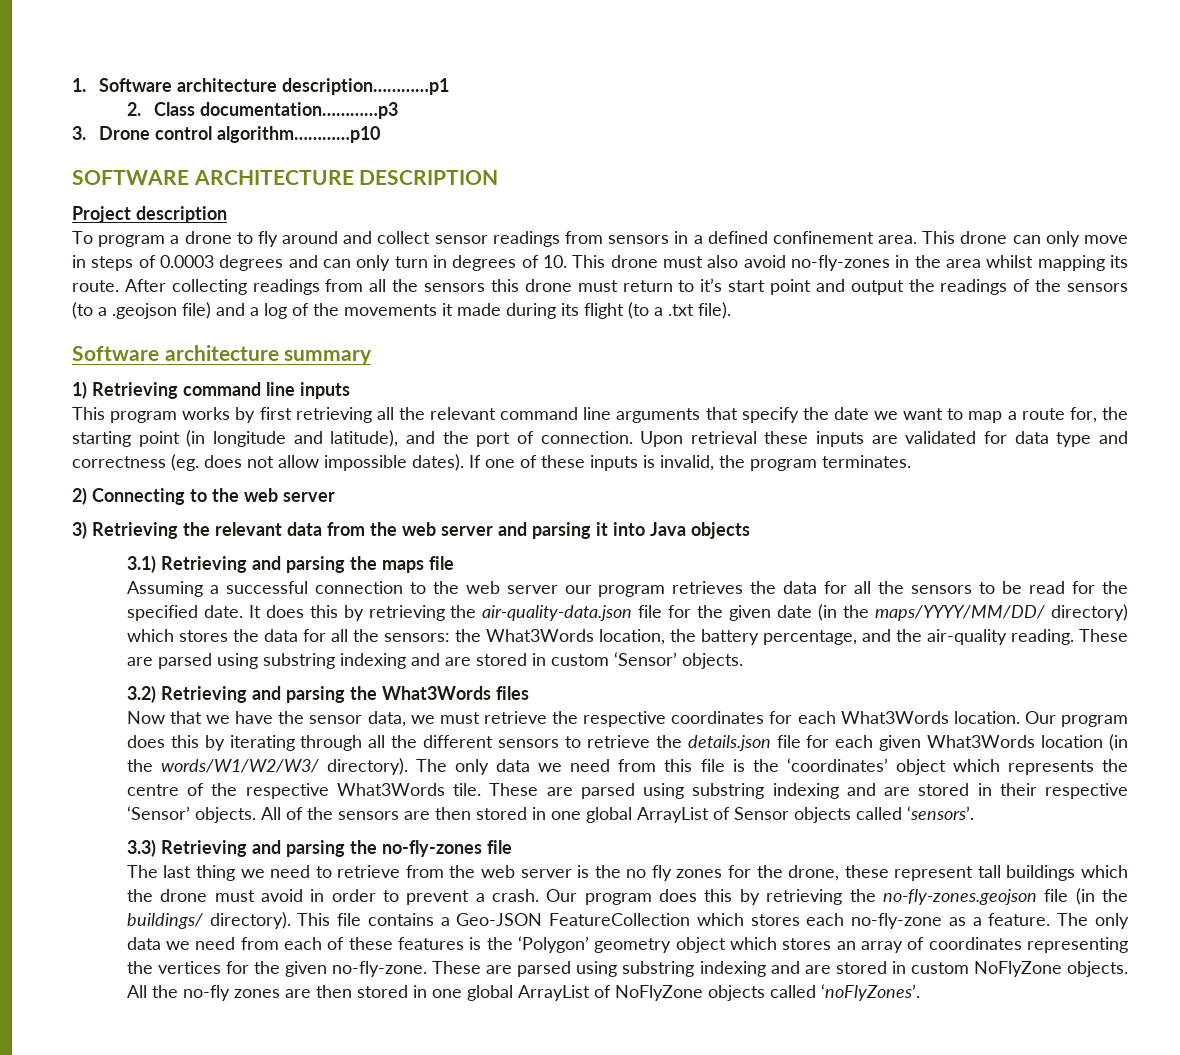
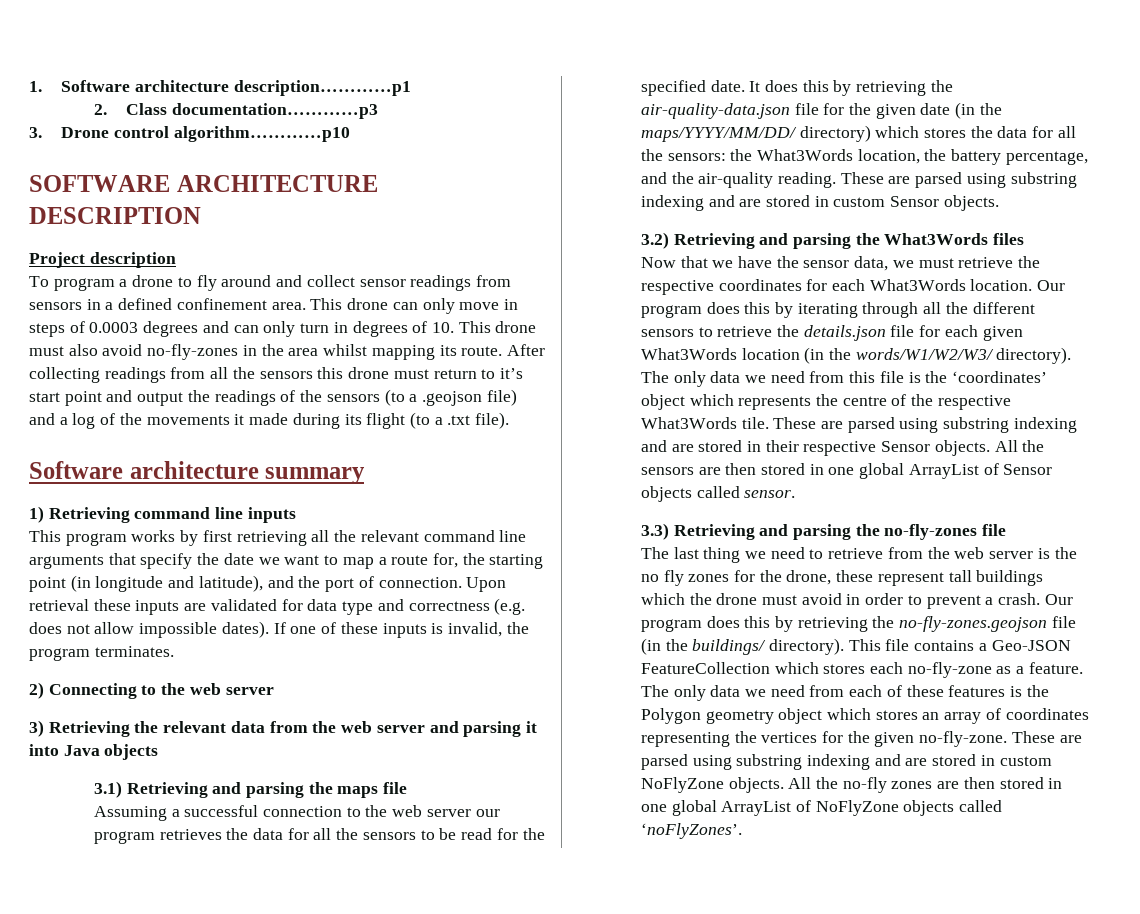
- Upon retrieval these inputs are validated for data type and correctness (eg. does not allow impossible dates).
+ Upon retrieval these inputs are validated for data type and correctness (e.g. does not allow impossible dates).
- These are parsed using substring indexing and are stored in custom ‘Sensor’ objects.
+ These are parsed using substring indexing and are stored in custom Sensor objects.
- These are parsed using substring indexing and are stored in their respective ‘Sensor’ objects. All of the sensors are then stored in one global ArrayList of Sensor objects called ‘sensors’.
+ These are parsed using substring indexing and are stored in their respective Sensor objects. All the sensors are then stored in one global ArrayList of Sensor objects called sensor.
- The only data we need from each of these features is the ‘Polygon’ geometry object which stores an array of coordinates representing the vertices for the given no-fly-zone.
+ The only data we need from each of these features is the Polygon geometry object which stores an array of coordinates representing the vertices for the given no-fly-zone.

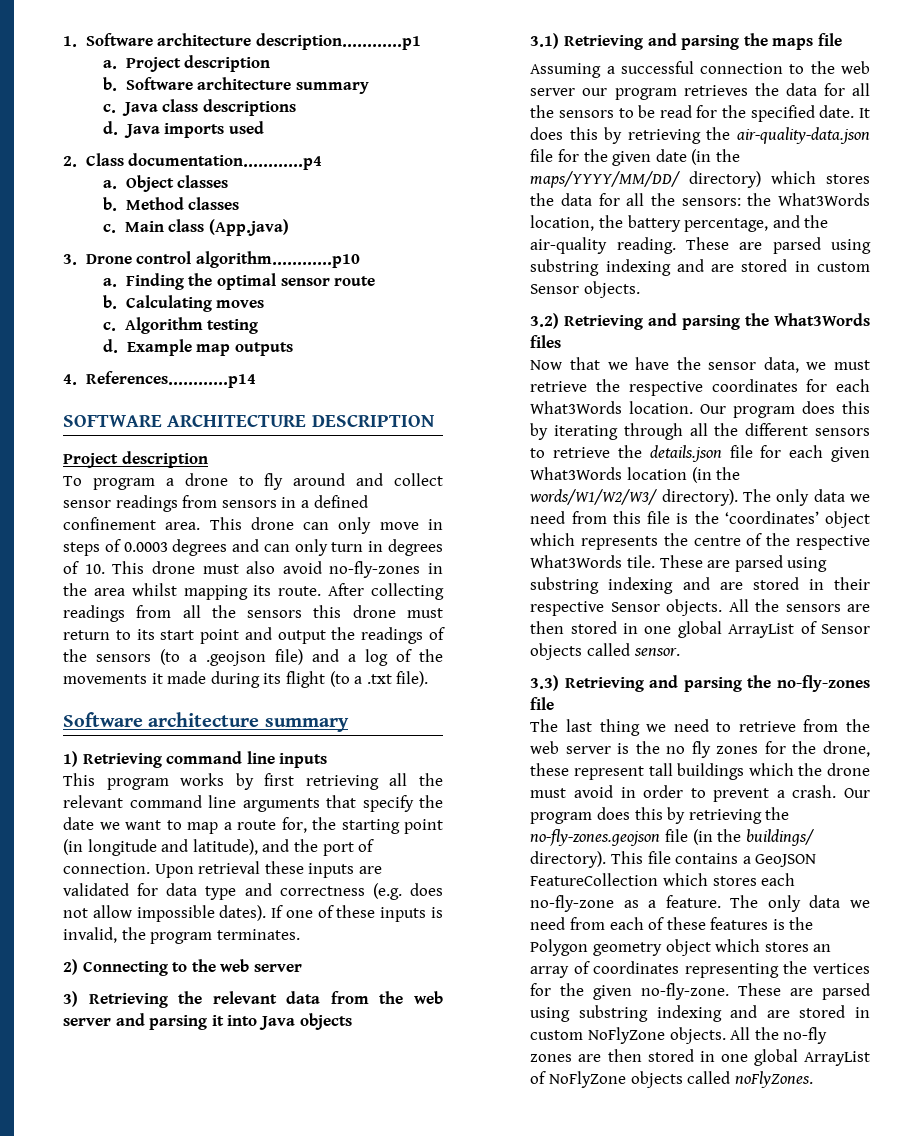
- 2. Class documentation…………p3
+ a. Project description
+ b. Software architecture summary
+ c. Java class descriptions
+ d. Java imports used
+ 2. Class documentation…………p4
+ a. Object classes
+ b. Method classes
+ c. Main class (App.java)
  3. Drone control algorithm…………p10
+ a. Finding the optimal sensor route
+ b. Calculating moves
+ c. Algorithm testing
+ d. Example map outputs
+ 4. References…………p14
- After collecting readings from all the sensors this drone must return to it’s start point and output the readings of the sensors (to a .geojson file) and a log of the movements it made during its flight (to a .txt file).
+ After collecting readings from all the sensors this drone must return to its start point and output the readings of the sensors (to a .geojson file) and a log of the movements it made during its flight (to a .txt file).
- This file contains a Geo-JSON FeatureCollection which stores each no-fly-zone as a feature.
+ This file contains a GeoJSON FeatureCollection which stores each no-fly-zone as a feature.
- All the no-fly zones are then stored in one global ArrayList of NoFlyZone objects called ‘noFlyZones’.
+ All the no-fly zones are then stored in one global ArrayList of NoFlyZone objects called noFlyZones.

